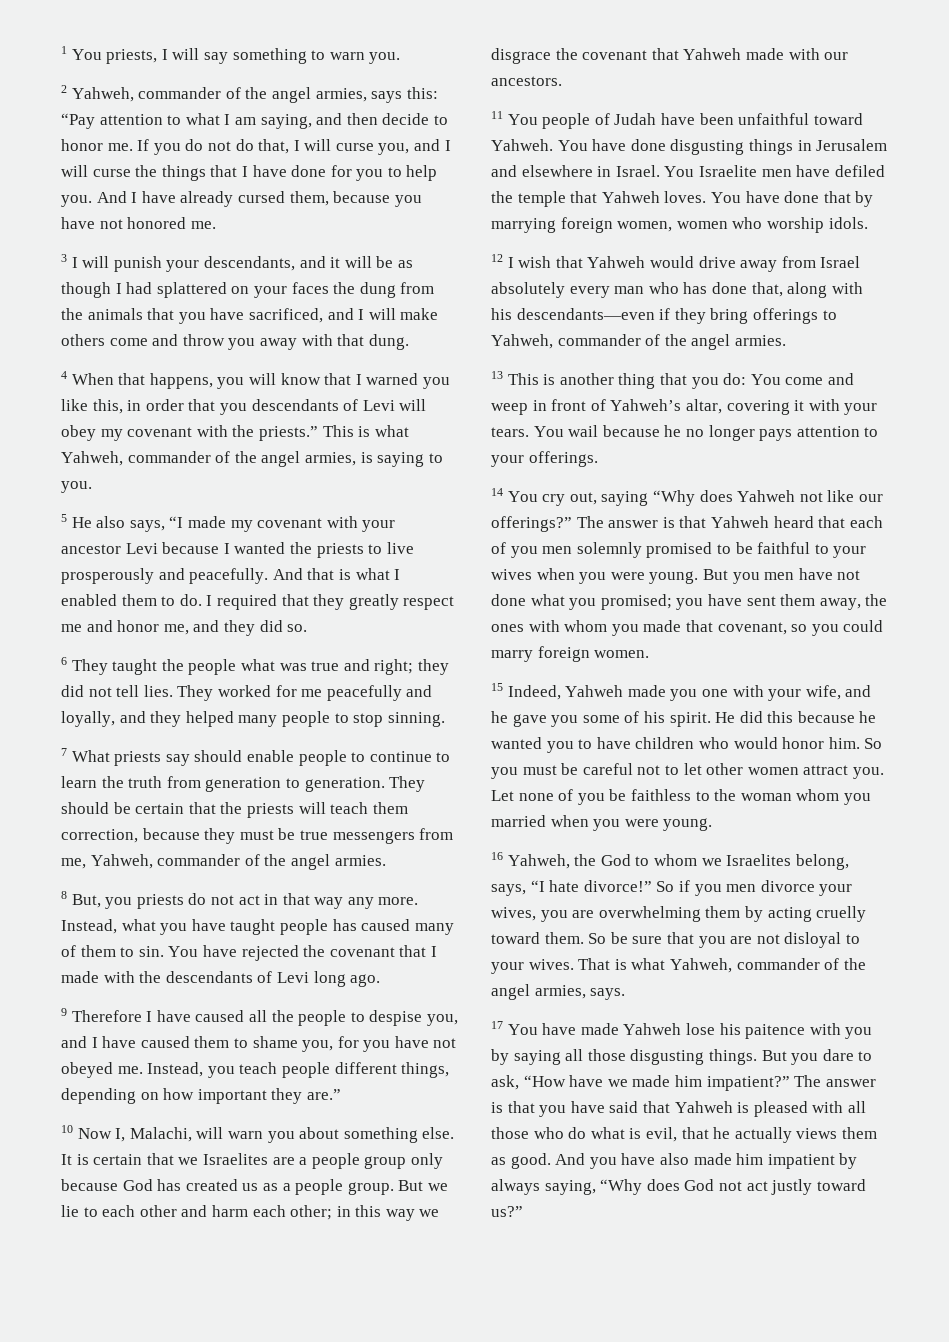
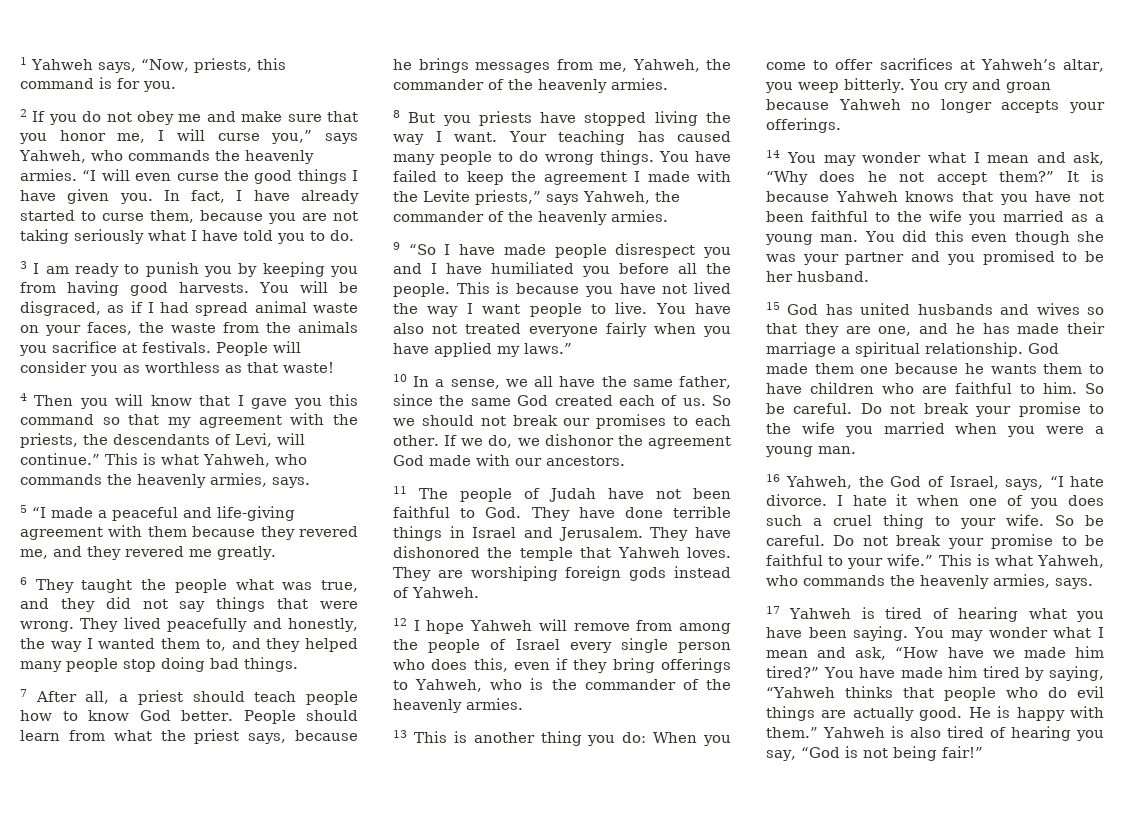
- 1 You priests, I will say something to warn you.
- 2 Yahweh, commander of the angel armies, says this: “Pay attention to what I am saying, and then decide to honor me. If you do not do that, I will curse you, and I will curse the things that I have done for you to help you. And I have already cursed them, because you have not honored me.
- 3 I will punish your descendants, and it will be as though I had splattered on your faces the dung from the animals that you have sacrificed, and I will make others come and throw you away with that dung.
- 4 When that happens, you will know that I warned you like this, in order that you descendants of Levi will obey my covenant with the priests.” This is what Yahweh, commander of the angel armies, is saying to you.
- 5 He also says, “I made my covenant with your ancestor Levi because I wanted the priests to live prosperously and peacefully. And that is what I enabled them to do. I required that they greatly respect me and honor me, and they did so.
+ 1 Yahweh says, “Now, priests, this command is for you.
+ 2 If you do not obey me and make sure that you honor me, I will curse you,” says Yahweh, who commands the heavenly armies. “I will even curse the good things I have given you. In fact, I have already started to curse them, because you are not taking seriously what I have told you to do.
+ 3 I am ready to punish you by keeping you from having good harvests. You will be disgraced, as if I had spread animal waste on your faces, the waste from the animals you sacrifice at festivals. People will consider you as worthless as that waste!
+ 4 Then you will know that I gave you this command so that my agreement with the priests, the descendants of Levi, will continue.” This is what Yahweh, who commands the heavenly armies, says.
+ 5 “I made a peaceful and life-giving agreement with them because they revered me, and they revered me greatly.
- 6 They taught the people what was true and right; they did not tell lies. They worked for me peacefully and loyally, and they helped many people to stop sinning.
- 7 What priests say should enable people to continue to learn the truth from generation to generation. They should be certain that the priests will teach them correction, because they must be true messengers from me, Yahweh, commander of the angel armies.
+ 6 They taught the people what was true, and they did not say things that were wrong. They lived peacefully and honestly, the way I wanted them to, and they helped many people stop doing bad things.
+ 7 After all, a priest should teach people how to know God better. People should learn from what the priest says, because he brings messages from me, Yahweh, the commander of the heavenly armies.
- 8 But, you priests do not act in that way any more. Instead, what you have taught people has caused many of them to sin. You have rejected the covenant that I made with the descendants of Levi long ago.
+ 8 But you priests have stopped living the way I want. Your teaching has caused many people to do wrong things. You have failed to keep the agreement I made with the Levite priests,” says Yahweh, the commander of the heavenly armies.
- 9 Therefore I have caused all the people to despise you, and I have caused them to shame you, for you have not obeyed me. Instead, you teach people different things, depending on how important they are.”
- 10 Now I, Malachi, will warn you about something else. It is certain that we Israelites are a people group only because God has created us as a people group. But we lie to each other and harm each other; in this way we disgrace the covenant that Yahweh made with our ancestors.
+ 9 “So I have made people disrespect you and I have humiliated you before all the people. This is because you have not lived the way I want people to live. You have also not treated everyone fairly when you have applied my laws.”
+ 10 In a sense, we all have the same father, since the same God created each of us. So we should not break our promises to each other. If we do, we dishonor the agreement God made with our ancestors.
- 11 You people of Judah have been unfaithful toward Yahweh. You have done disgusting things in Jerusalem and elsewhere in Israel. You Israelite men have defiled the temple that Yahweh loves.
+ 11 The people of Judah have not been faithful to God. They have done terrible things in Israel and Jerusalem. They have dishonored the temple that Yahweh loves.
- You have done that by marrying foreign women, women who worship idols.
- 12 I wish that Yahweh would drive away from Israel absolutely every man who has done that, along with his descendants—even if they bring offerings to Yahweh, commander of the angel armies.
+ They are worshiping foreign gods instead of Yahweh.
+ 12 I hope Yahweh will remove from among the people of Israel every single person who does this, even if they bring offerings to Yahweh, who is the commander of the heavenly armies.
- 13 This is another thing that you do: You come and weep in front of Yahweh’s altar, covering it with your tears. You wail because he no longer pays attention to your offerings.
- 14 You cry out, saying “Why does Yahweh not like our offerings?” The answer is that Yahweh heard that each of you men solemnly promised to be faithful to your wives when you were young. But you men have not done what you promised; you have sent them away, the ones with whom you made that covenant, so you could marry foreign women.
- 15 Indeed, Yahweh made you one with your wife, and he gave you some of his spirit. He did this because he wanted you to have children who would honor him. So you must be careful not to let other women attract you. Let none of you be faithless to the woman whom you married when you were young.
- 16 Yahweh, the God to whom we Israelites belong, says, “I hate divorce!” So if you men divorce your wives, you are overwhelming them by acting cruelly toward them. So be sure that you are not disloyal to your wives. That is what Yahweh, commander of the angel armies, says.
- 17 You have made Yahweh lose his paitence with you by saying all those disgusting things. But you dare to ask, “How have we made him impatient?” The answer is that you have said that Yahweh is pleased with all those who do what is evil, that he actually views them as good. And you have also made him impatient by always saying, “Why does God not act justly toward us?”
+ 13 This is another thing you do: When you come to offer sacrifices at Yahweh’s altar, you weep bitterly. You cry and groan because Yahweh no longer accepts your offerings.
+ 14 You may wonder what I mean and ask, “Why does he not accept them?” It is because Yahweh knows that you have not been faithful to the wife you married as a young man. You did this even though she was your partner and you promised to be her husband.
+ 15 God has united husbands and wives so that they are one, and he has made their marriage a spiritual relationship. God made them one because he wants them to have children who are faithful to him. So be careful. Do not break your promise to the wife you married when you were a young man.
+ 16 Yahweh, the God of Israel, says, “I hate divorce. I hate it when one of you does such a cruel thing to your wife. So be careful. Do not break your promise to be faithful to your wife.” This is what Yahweh, who commands the heavenly armies, says.
+ 17 Yahweh is tired of hearing what you have been saying. You may wonder what I mean and ask, “How have we made him tired?” You have made him tired by saying, “Yahweh thinks that people who do evil things are actually good. He is happy with them.” Yahweh is also tired of hearing you say, “God is not being fair!”

